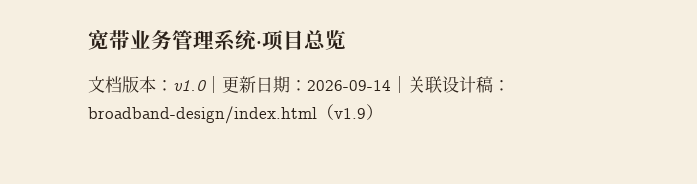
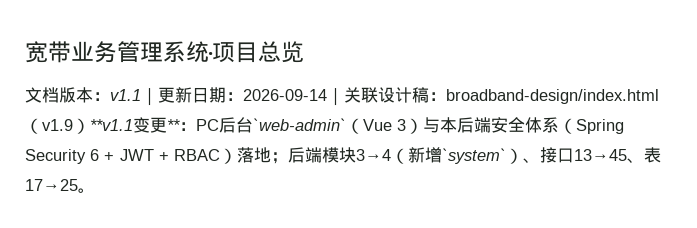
- 文档版本：v1.0｜更新日期：2026-09-14｜关联设计稿：broadband-design/index.html（v1.9）
+ 文档版本：v1.1｜更新日期：2026-09-14｜关联设计稿：broadband-design/index.html（v1.9）**v1.1变更**：PC后台`web-admin`（Vue 3）与本后端安全体系（Spring Security 6 + JWT + RBAC）落地；后端模块3→4（新增`system`）、接口13→45、表17→25。

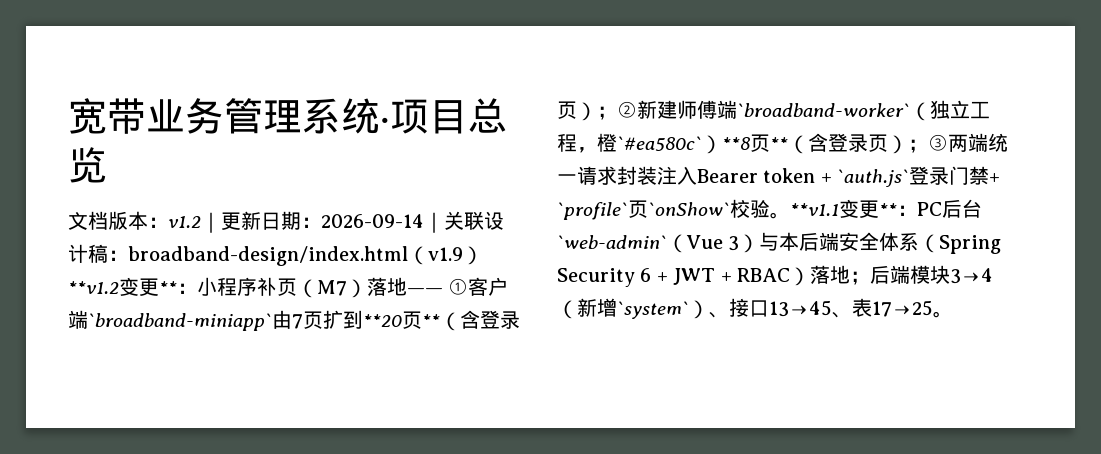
- 文档版本：v1.1｜更新日期：2026-09-14｜关联设计稿：broadband-design/index.html（v1.9）**v1.1变更**：PC后台`web-admin`（Vue 3）与本后端安全体系（Spring Security 6 + JWT + RBAC）落地；后端模块3→4（新增`system`）、接口13→45、表17→25。
+ 文档版本：v1.2｜更新日期：2026-09-14｜关联设计稿：broadband-design/index.html（v1.9）**v1.2变更**：小程序补页（M7）落地—— ①客户端`broadband-miniapp`由7页扩到**20页**（含登录页）；②新建师傅端`broadband-worker`（独立工程，橙`#ea580c`）**8页**（含登录页）；③两端统一请求封装注入Bearer token + `auth.js`登录门禁+ `profile`页`onShow`校验。**v1.1变更**：PC后台`web-admin`（Vue 3）与本后端安全体系（Spring Security 6 + JWT + RBAC）落地；后端模块3→4（新增`system`）、接口13→45、表17→25。

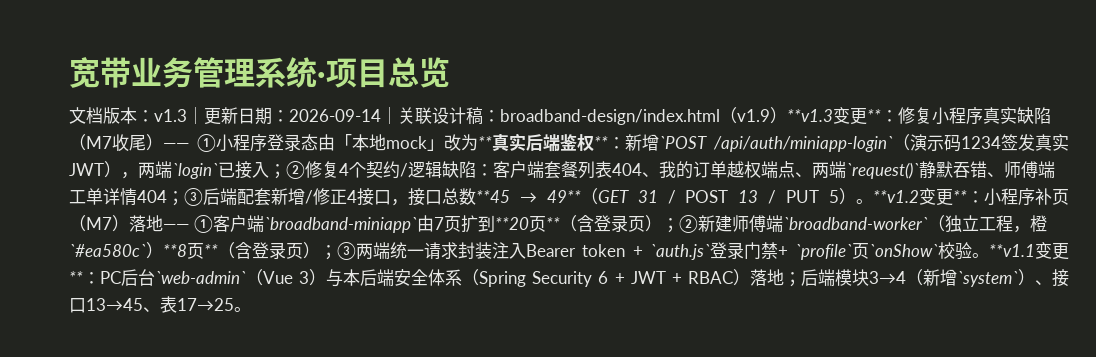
- v1.2｜更新日期：
+ v1.3｜更新日期：
- broadband-design/index.html（v1.9）**v1.2变更**：
+ broadband-design/index.html（v1.9）**v1.3变更**：修复小程序真实缺陷（M7收尾）—— ①小程序登录态由「本地mock」改为**真实后端鉴权**：新增`POST /api/auth/miniapp-login`（演示码1234签发真实JWT），两端`login`已接入；②修复4个契约/逻辑缺陷：客户端套餐列表404、我的订单越权端点、两端`request()`静默吞错、师傅端工单详情404；③后端配套新增/修正4接口，接口总数**45 → 49**（GET 31 / POST 13 / PUT 5）。**v1.2变更**：

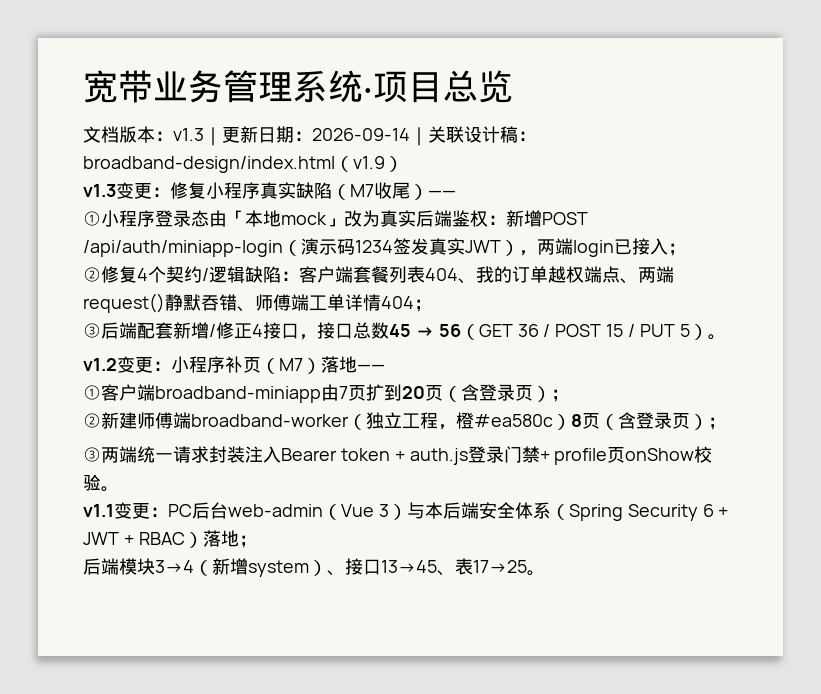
- broadband-design/index.html（v1.9）**v1.3变更**：
+ broadband-design/index.html（v1.9）
+ v1.3变更：
- 修复小程序真实缺陷（M7收尾）—— ①小程序登录态由「本地mock」改为**真实后端鉴权**：新增`POST /api/auth/miniapp-login`（演示码1234签发真实JWT），两端`login`已接入；②修复4个契约/逻辑缺陷：
+ 修复小程序真实缺陷（M7收尾）——
+ ①小程序登录态由「本地mock」改为真实后端鉴权：新增POST /api/auth/miniapp-login（演示码1234签发真实JWT），两端login已接入；
+ ②修复4个契约/逻辑缺陷：
- 客户端套餐列表404、我的订单越权端点、两端`request()`静默吞错、师傅端工单详情404；③后端配套新增/修正4接口，接口总数**45 → 49**（GET 31 / POST 13 / PUT 5）。**v1.2变更**：
+ 客户端套餐列表404、我的订单越权端点、两端request()静默吞错、师傅端工单详情404；
+ ③后端配套新增/修正4接口，接口总数45 → 56（GET 36 / POST 15 / PUT 5）。
+ v1.2变更：
- 小程序补页（M7）落地—— ①客户端`broadband-miniapp`由7页扩到**20页**（含登录页）；②新建师傅端`broadband-worker`（独立工程，橙`#ea580c`）**8页**（含登录页）；③两端统一请求封装注入Bearer token + `auth.js`登录门禁+ `profile`页`onShow`校验。**v1.1变更**：
+ 小程序补页（M7）落地——
+ ①客户端broadband-miniapp由7页扩到20页（含登录页）；
+ ②新建师傅端broadband-worker（独立工程，橙#ea580c）8页（含登录页）；
+ ③两端统一请求封装注入Bearer token + auth.js登录门禁+ profile页onShow校验。
+ v1.1变更：
- PC后台`web-admin`（Vue 3）与本后端安全体系（Spring Security 6 + JWT + RBAC）落地；后端模块3→4（新增`system`）、接口13→45、表17→25。
+ PC后台web-admin（Vue 3）与本后端安全体系（Spring Security 6 + JWT + RBAC）落地；
+ 后端模块3→4（新增system）、接口13→45、表17→25。

